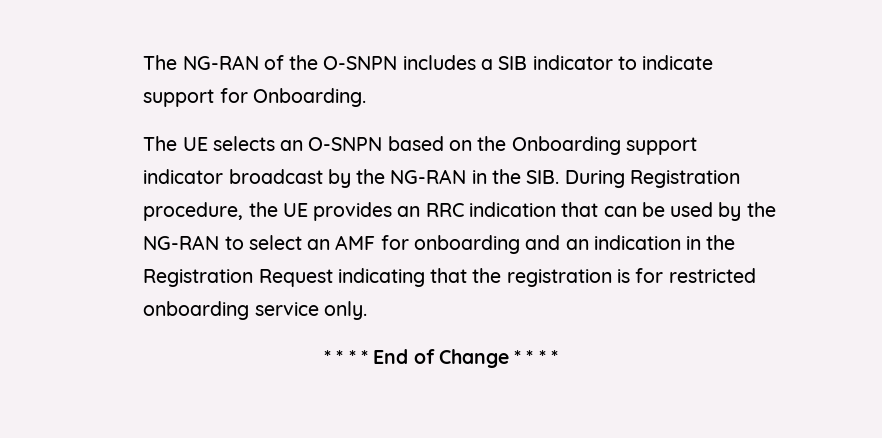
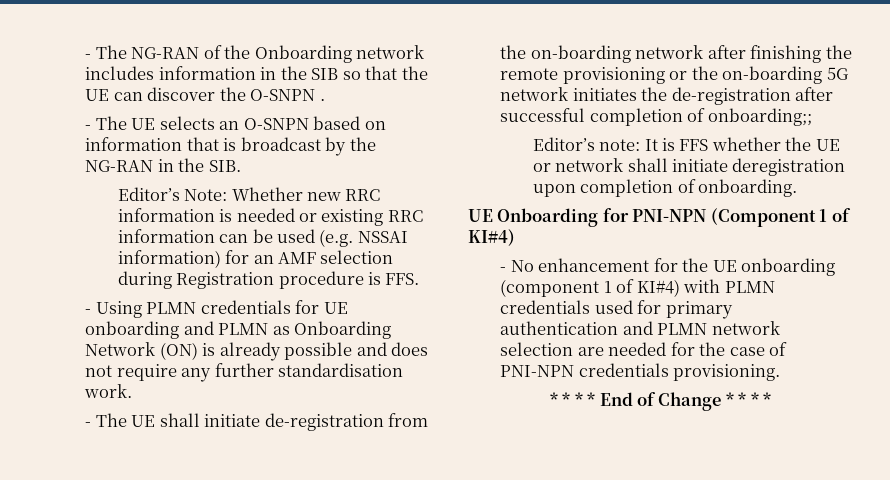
- The NG-RAN of the O-SNPN includes a SIB indicator to indicate support for Onboarding.
- The UE selects an O-SNPN based on the Onboarding support indicator broadcast by the NG-RAN in the SIB. During Registration procedure, the UE provides an RRC indication that can be used by the NG-RAN to select an AMF for onboarding and an indication in the Registration Request indicating that the registration is for restricted onboarding service only.
+ - The NG-RAN of the Onboarding network includes information in the SIB so that the UE can discover the O-SNPN .
+ - The UE selects an O-SNPN based on information that is broadcast by the NG-RAN in the SIB.
+ Editor’s Note: Whether new RRC information is needed or existing RRC information can be used (e.g. NSSAI information) for an AMF selection during Registration procedure is FFS.
+ - Using PLMN credentials for UE onboarding and PLMN as Onboarding Network (ON) is already possible and does not require any further standardisation work.
+ - The UE shall initiate de-registration from the on-boarding network after finishing the remote provisioning or the on-boarding 5G network initiates the de-registration after successful completion of onboarding;;
+ Editor’s note: It is FFS whether the UE or network shall initiate deregistration upon completion of onboarding.
+ UE Onboarding for PNI-NPN (Component 1 of KI#4)
+ - No enhancement for the UE onboarding (component 1 of KI#4) with PLMN credentials used for primary authentication and PLMN network selection are needed for the case of PNI-NPN credentials provisioning.

